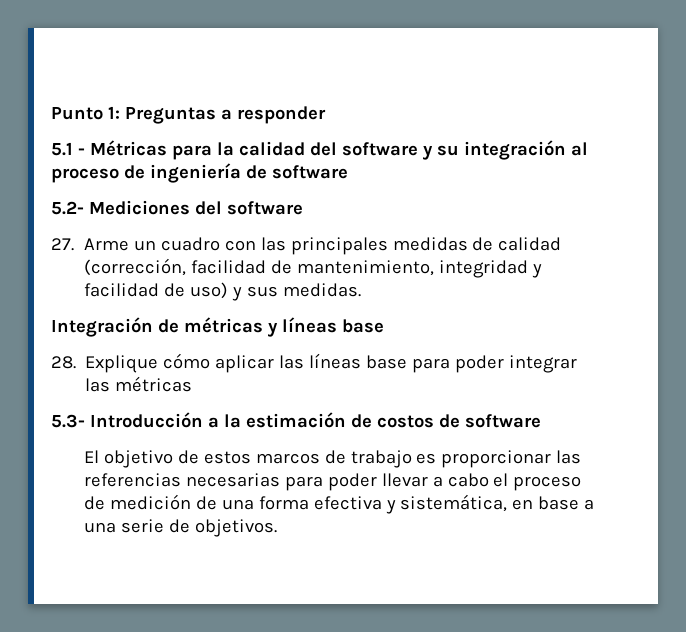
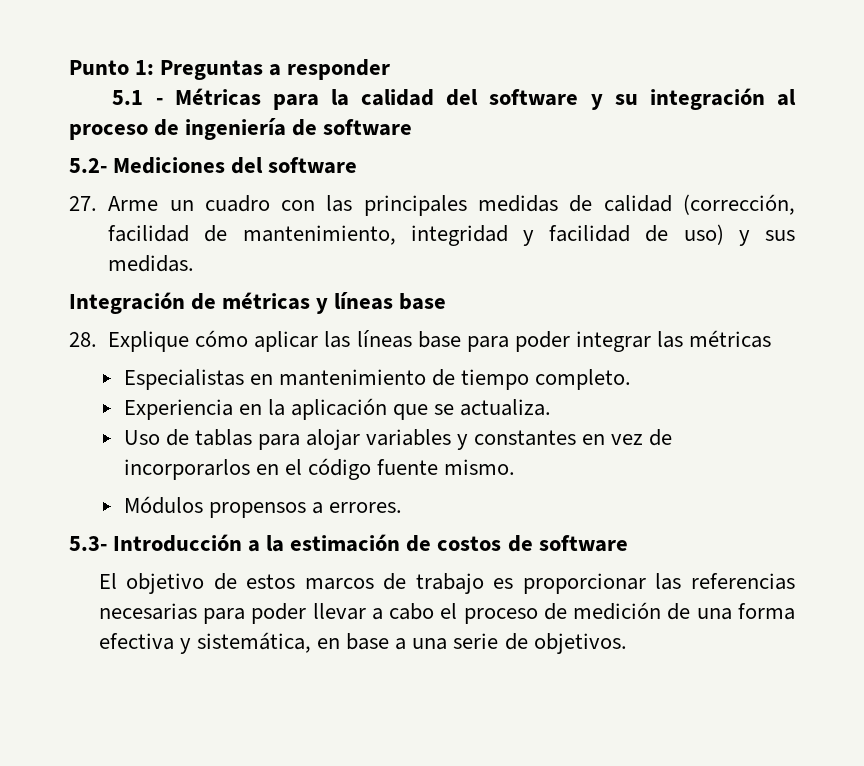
+ Especialistas en mantenimiento de tiempo completo.
+ Experiencia en la aplicación que se actualiza.
+ Uso de tablas para alojar variables y constantes en vez de incorporarlos en el código fuente mismo.
+ Módulos propensos a errores.

